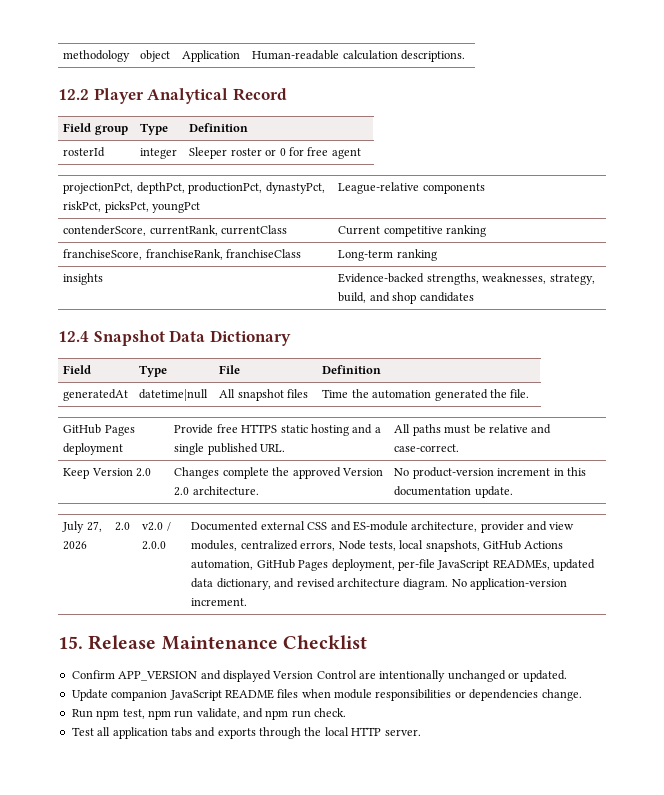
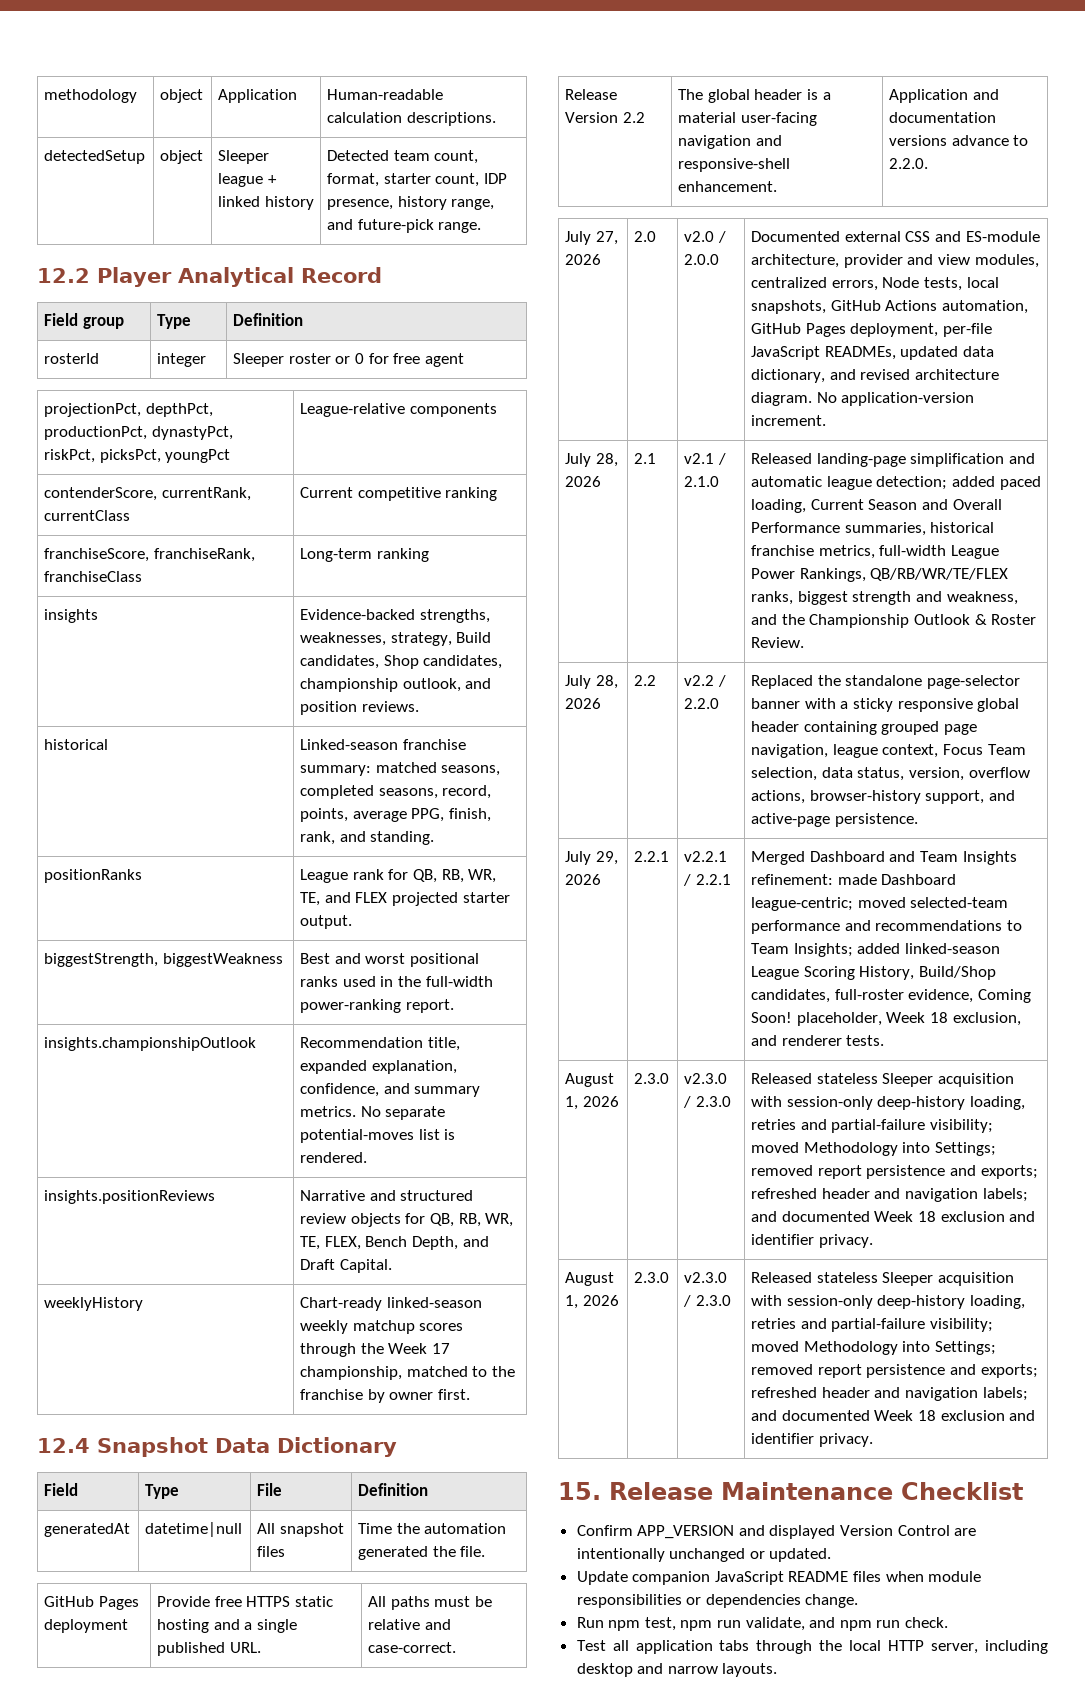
+ detectedSetup | object | Sleeper league + linked history | Detected team count, format, starter count, IDP presence, history range, and future-pick range.
- insights | Evidence-backed strengths, weaknesses, strategy, build, and shop candidates
+ insights | Evidence-backed strengths, weaknesses, strategy, Build candidates, Shop candidates, championship outlook, and position reviews.
+ historical | Linked-season franchise summary: matched seasons, completed seasons, record, points, average PPG, finish, rank, and standing.
+ positionRanks | League rank for QB, RB, WR, TE, and FLEX projected starter output.
+ biggestStrength, biggestWeakness | Best and worst positional ranks used in the full-width power-ranking report.
+ insights.championshipOutlook | Recommendation title, expanded explanation, confidence, and summary metrics. No separate potential-moves list is rendered.
+ insights.positionReviews | Narrative and structured review objects for QB, RB, WR, TE, FLEX, Bench Depth, and Draft Capital.
+ weeklyHistory | Chart-ready linked-season weekly matchup scores through the Week 17 championship, matched to the franchise by owner first.
- Keep Version 2.0 | Changes complete the approved Version 2.0 architecture. | No product-version increment in this documentation update.
+ Release Version 2.2 | The global header is a material user-facing navigation and responsive-shell enhancement. | Application and documentation versions advance to 2.2.0.
+ July 28, 2026 | 2.1 | v2.1 / 2.1.0 | Released landing-page simplification and automatic league detection; added paced loading, Current Season and Overall Performance summaries, historical franchise metrics, full-width League Power Rankings, QB/RB/WR/TE/FLEX ranks, biggest strength and weakness, and the Championship Outlook & Roster Review.
+ July 28, 2026 | 2.2 | v2.2 / 2.2.0 | Replaced the standalone page-selector banner with a sticky responsive global header containing grouped page navigation, league context, Focus Team selection, data status, version, overflow actions, browser-history support, and active-page persistence.
+ July 29, 2026 | 2.2.1 | v2.2.1 / 2.2.1 | Merged Dashboard and Team Insights refinement: made Dashboard league-centric; moved selected-team performance and recommendations to Team Insights; added linked-season League Scoring History, Build/Shop candidates, full-roster evidence, Coming Soon! placeholder, Week 18 exclusion, and renderer tests.
+ August 1, 2026 | 2.3.0 | v2.3.0 / 2.3.0 | Released stateless Sleeper acquisition with session-only deep-history loading, retries and partial-failure visibility; moved Methodology into Settings; removed report persistence and exports; refreshed header and navigation labels; and documented Week 18 exclusion and identifier privacy.
+ August 1, 2026 | 2.3.0 | v2.3.0 / 2.3.0 | Released stateless Sleeper acquisition with session-only deep-history loading, retries and partial-failure visibility; moved Methodology into Settings; removed report persistence and exports; refreshed header and navigation labels; and documented Week 18 exclusion and identifier privacy.
- Test all application tabs and exports through the local HTTP server.
+ Test all application tabs through the local HTTP server, including desktop and narrow layouts.

